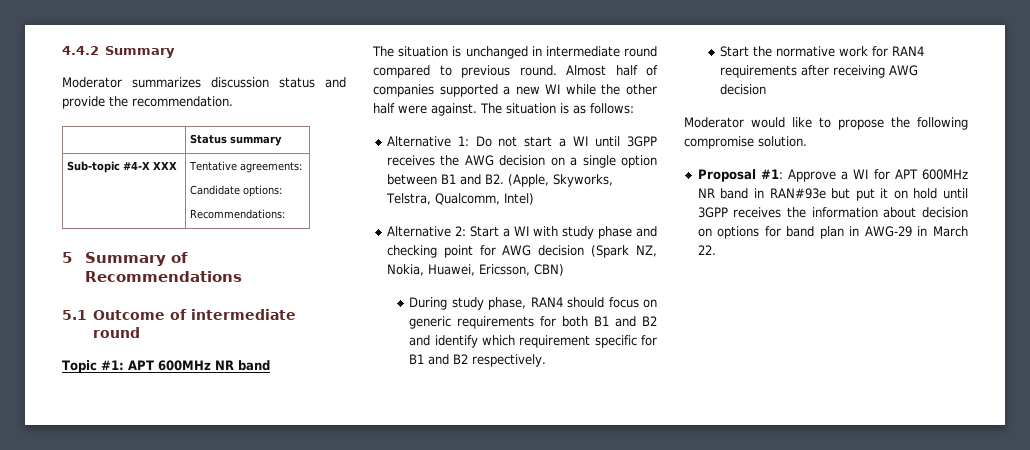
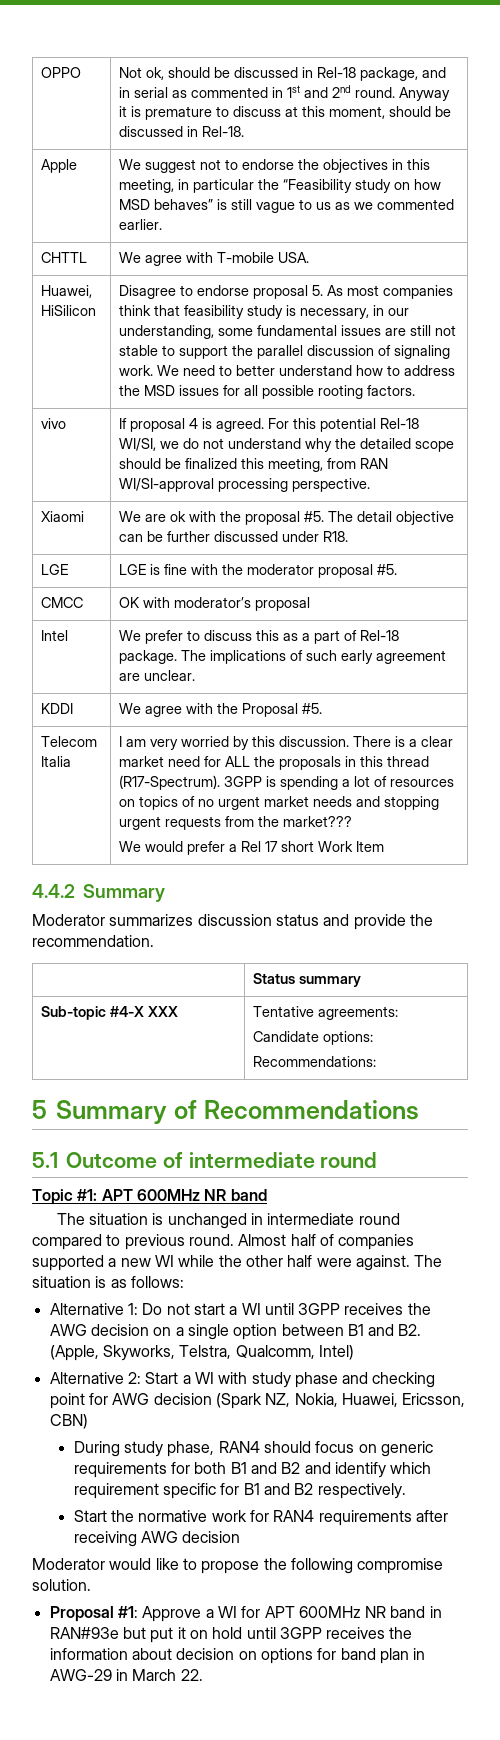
+ OPPO | Not ok, should be discussed in Rel-18 package, and in serial as commented in 1st and 2nd round. Anyway it is premature to discuss at this moment, should be discussed in Rel-18.
+ Apple | We suggest not to endorse the objectives in this meeting, in particular the “Feasibility study on how MSD behaves” is still vague to us as we commented earlier.
+ CHTTL | We agree with T-mobile USA.
+ Huawei, HiSilicon | Disagree to endorse proposal 5. As most companies think that feasibility study is necessary, in our understanding, some fundamental issues are still not stable to support the parallel discussion of signaling work. We need to better understand how to address the MSD issues for all possible rooting factors.
+ vivo | If proposal 4 is agreed. For this potential Rel-18 WI/SI, we do not understand why the detailed scope should be finalized this meeting, from RAN WI/SI-approval processing perspective.
+ Xiaomi | We are ok with the proposal #5. The detail objective can be further discussed under R18.
+ LGE | LGE is fine with the moderator proposal #5.
+ CMCC | OK with moderator’s proposal
+ Intel | We prefer to discuss this as a part of Rel-18 package. The implications of such early agreement are unclear.
+ KDDI | We agree with the Proposal #5.
+ Telecom Italia | I am very worried by this discussion. There is a clear market need for ALL the proposals in this thread (R17-Spectrum). 3GPP is spending a lot of resources on topics of no urgent market needs and stopping urgent requests from the market???
+ We would prefer a Rel 17 short Work Item

